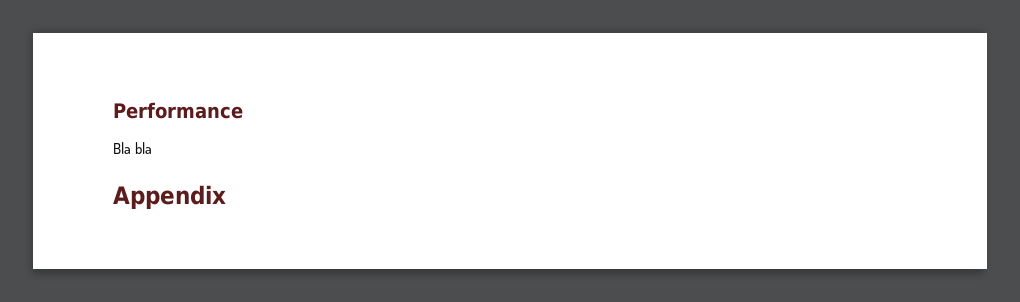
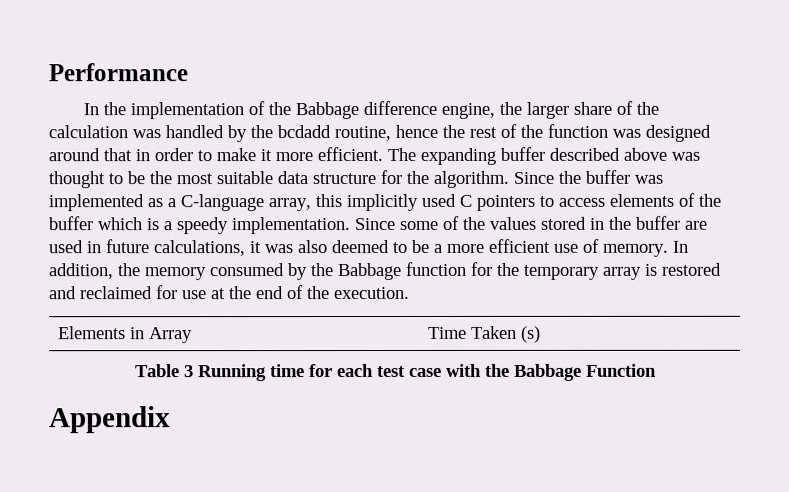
- Bla bla
+ In the implementation of the Babbage difference engine, the larger share of the calculation was handled by the bcdadd routine, hence the rest of the function was designed around that in order to make it more efficient. The expanding buffer described above was thought to be the most suitable data structure for the algorithm. Since the buffer was implemented as a C-language array, this implicitly used C pointers to access elements of the buffer which is a speedy implementation. Since some of the values stored in the buffer are used in future calculations, it was also deemed to be a more efficient use of memory. In addition, the memory consumed by the Babbage function for the temporary array is restored and reclaimed for use at the end of the execution.
+ Elements in Array | Time Taken (s)
+ Table 3 Running time for each test case with the Babbage Function

